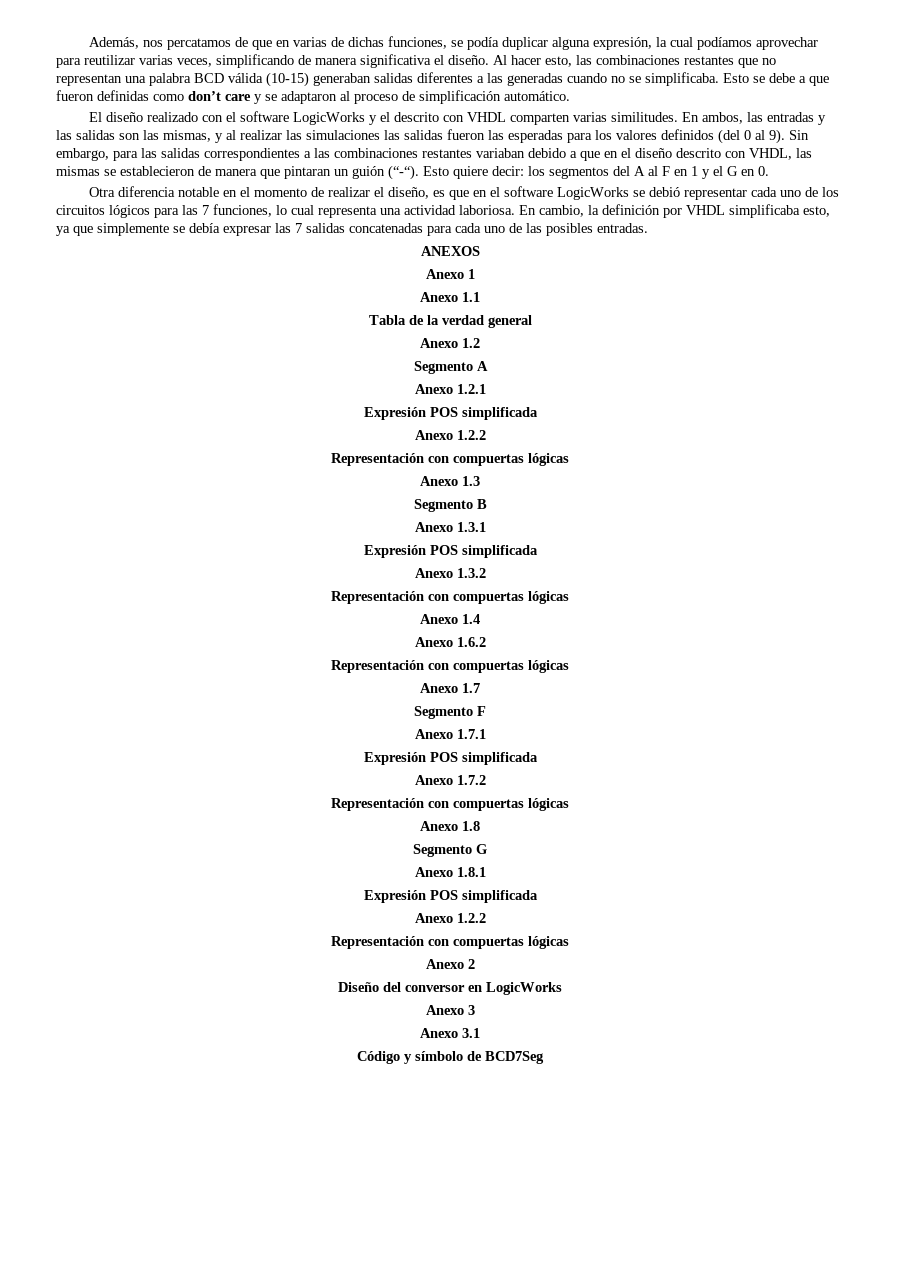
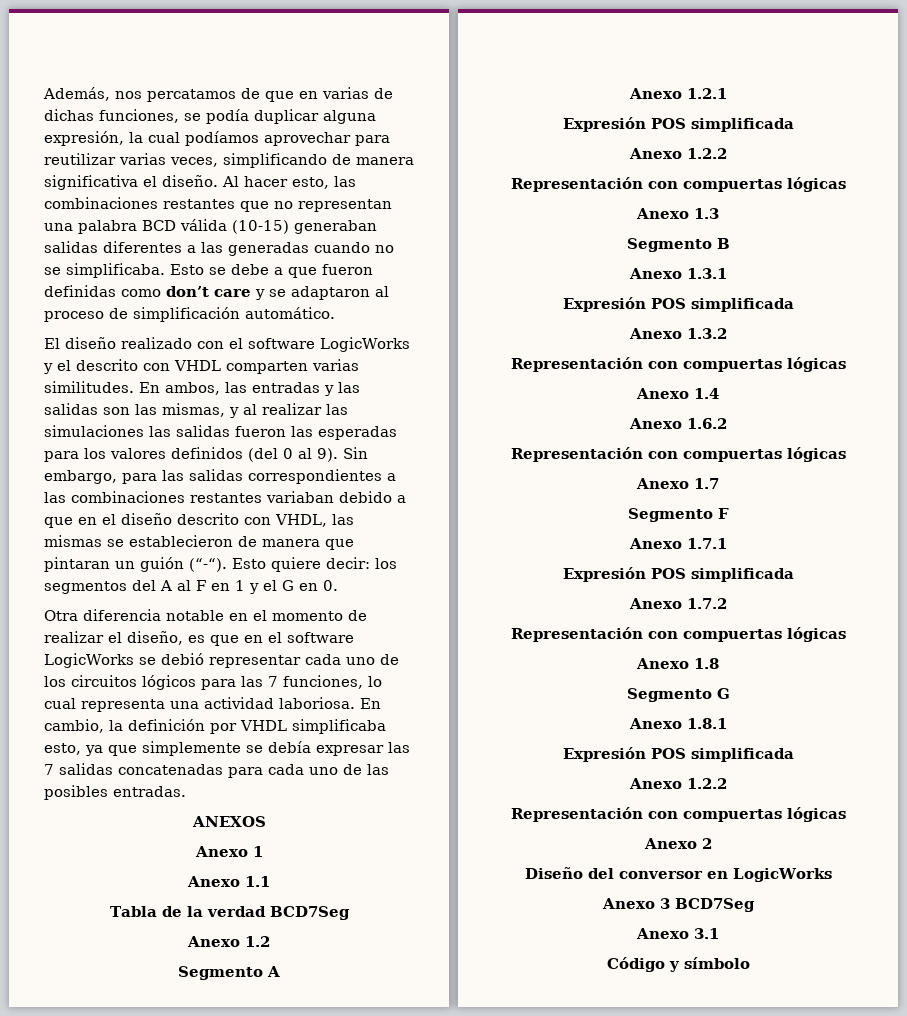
- Tabla de la verdad general
+ Tabla de la verdad BCD7Seg
- Anexo 3
+ Anexo 3 BCD7Seg
- Código y símbolo de BCD7Seg
+ Código y símbolo

